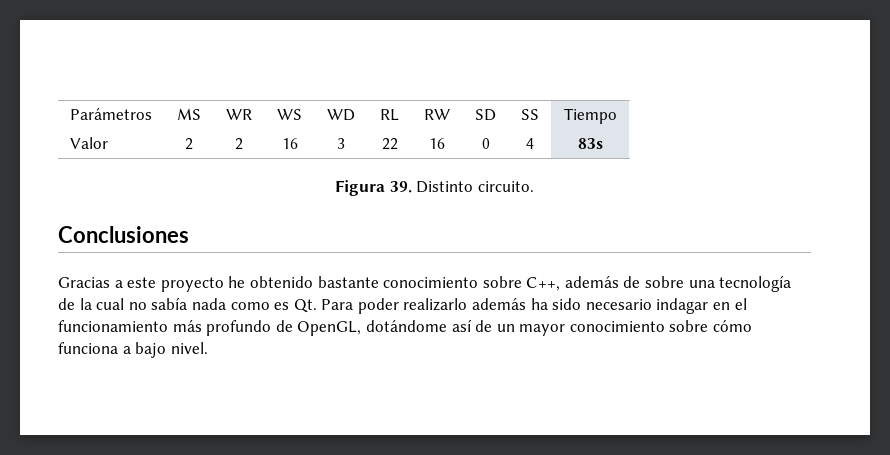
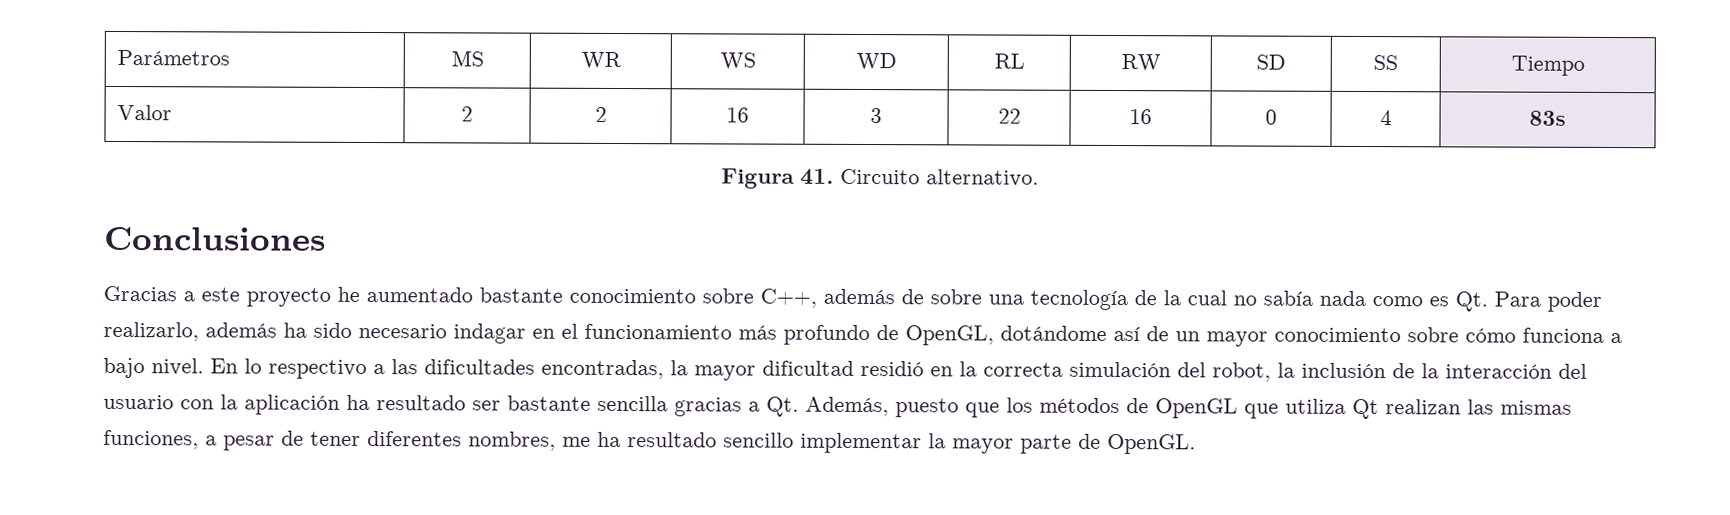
- Figura 39. Distinto circuito.
+ Figura 41. Circuito alternativo.
- Gracias a este proyecto he obtenido bastante conocimiento sobre C++, además de sobre una tecnología de la cual no sabía nada como es Qt. Para poder realizarlo además ha sido necesario indagar en el funcionamiento más profundo de OpenGL, dotándome así de un mayor conocimiento sobre cómo funciona a bajo nivel.
+ Gracias a este proyecto he aumentado bastante conocimiento sobre C++, además de sobre una tecnología de la cual no sabía nada como es Qt. Para poder realizarlo, además ha sido necesario indagar en el funcionamiento más profundo de OpenGL, dotándome así de un mayor conocimiento sobre cómo funciona a bajo nivel.
+ En lo respectivo a las dificultades encontradas, la mayor dificultad residió en la correcta simulación del robot, la inclusión de la interacción del usuario con la aplicación ha resultado ser bastante sencilla gracias a Qt. Además, puesto que los métodos de OpenGL que utiliza Qt realizan las mismas funciones, a pesar de tener diferentes nombres, me ha resultado sencillo implementar la mayor parte de OpenGL.

